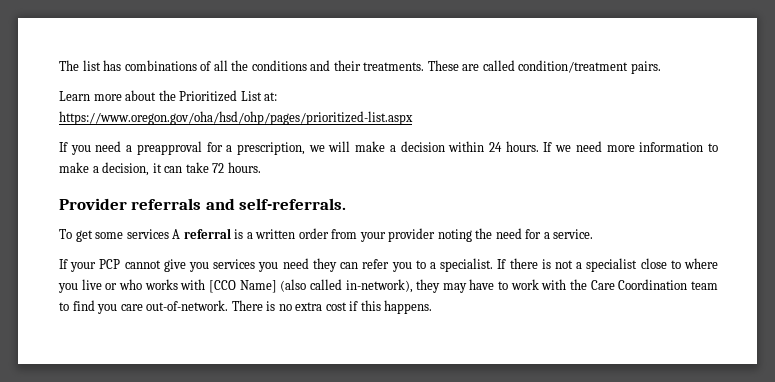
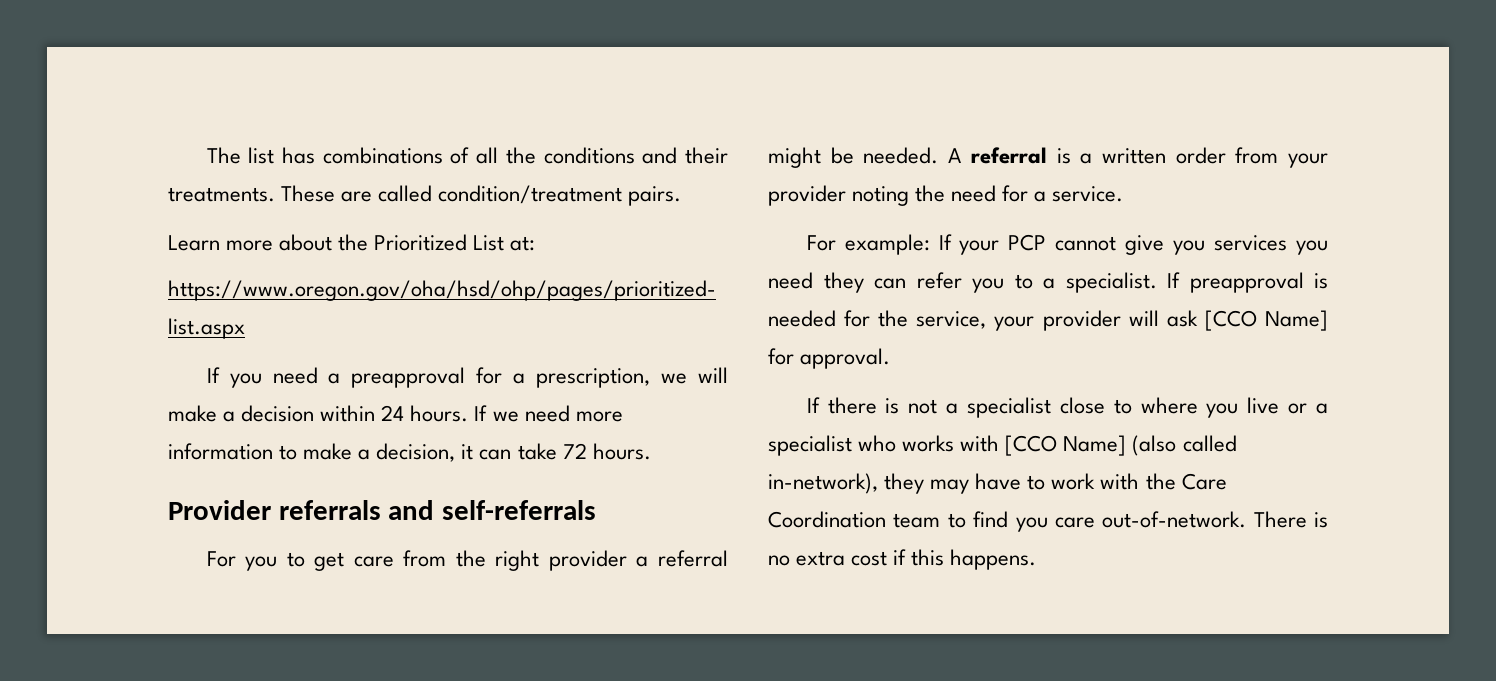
- Provider referrals and self-referrals.
- To get some services A referral is a written order from your provider noting the need for a service.
+ Provider referrals and self-referrals
+ For you to get care from the right provider a referral might be needed. A referral is a written order from your provider noting the need for a service.
- If your PCP cannot give you services you need they can refer you to a specialist.
+ For example: If your PCP cannot give you services you need they can refer you to a specialist.
- If there is not a specialist close to where you live or who works with [CCO Name] (also called in-network), they may have to work with the Care Coordination team to find you care out-of-network.
+ If preapproval is needed for the service, your provider will ask [CCO Name] for approval.
+ If there is not a specialist close to where you live or a specialist who works with [CCO Name] (also called in-network), they may have to work with the Care Coordination team to find you care out-of-network.

